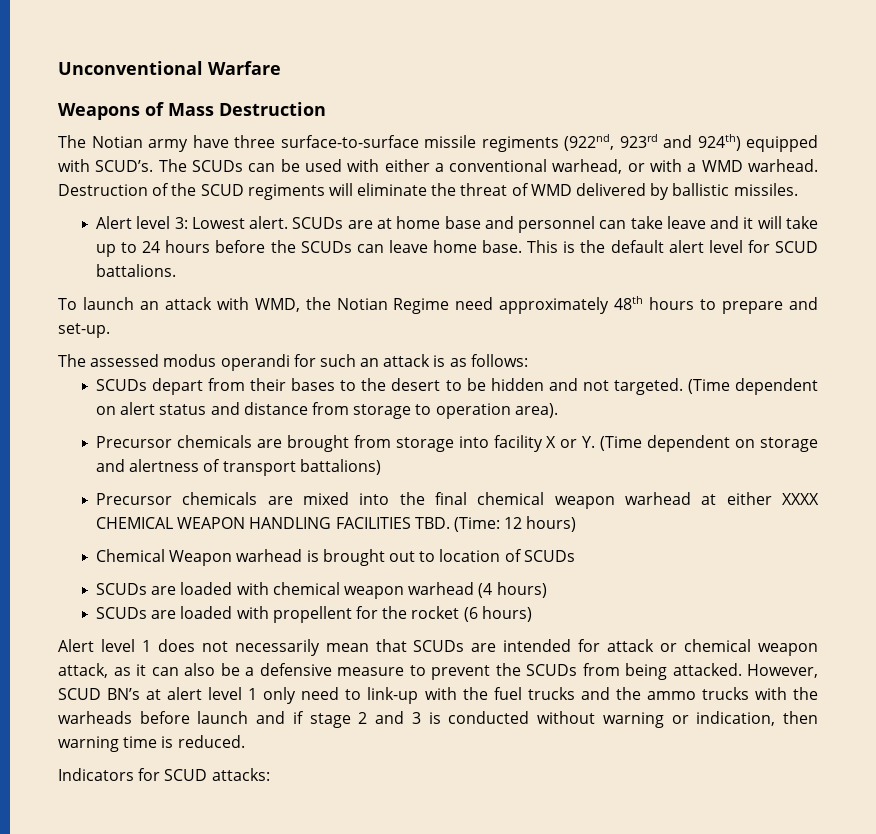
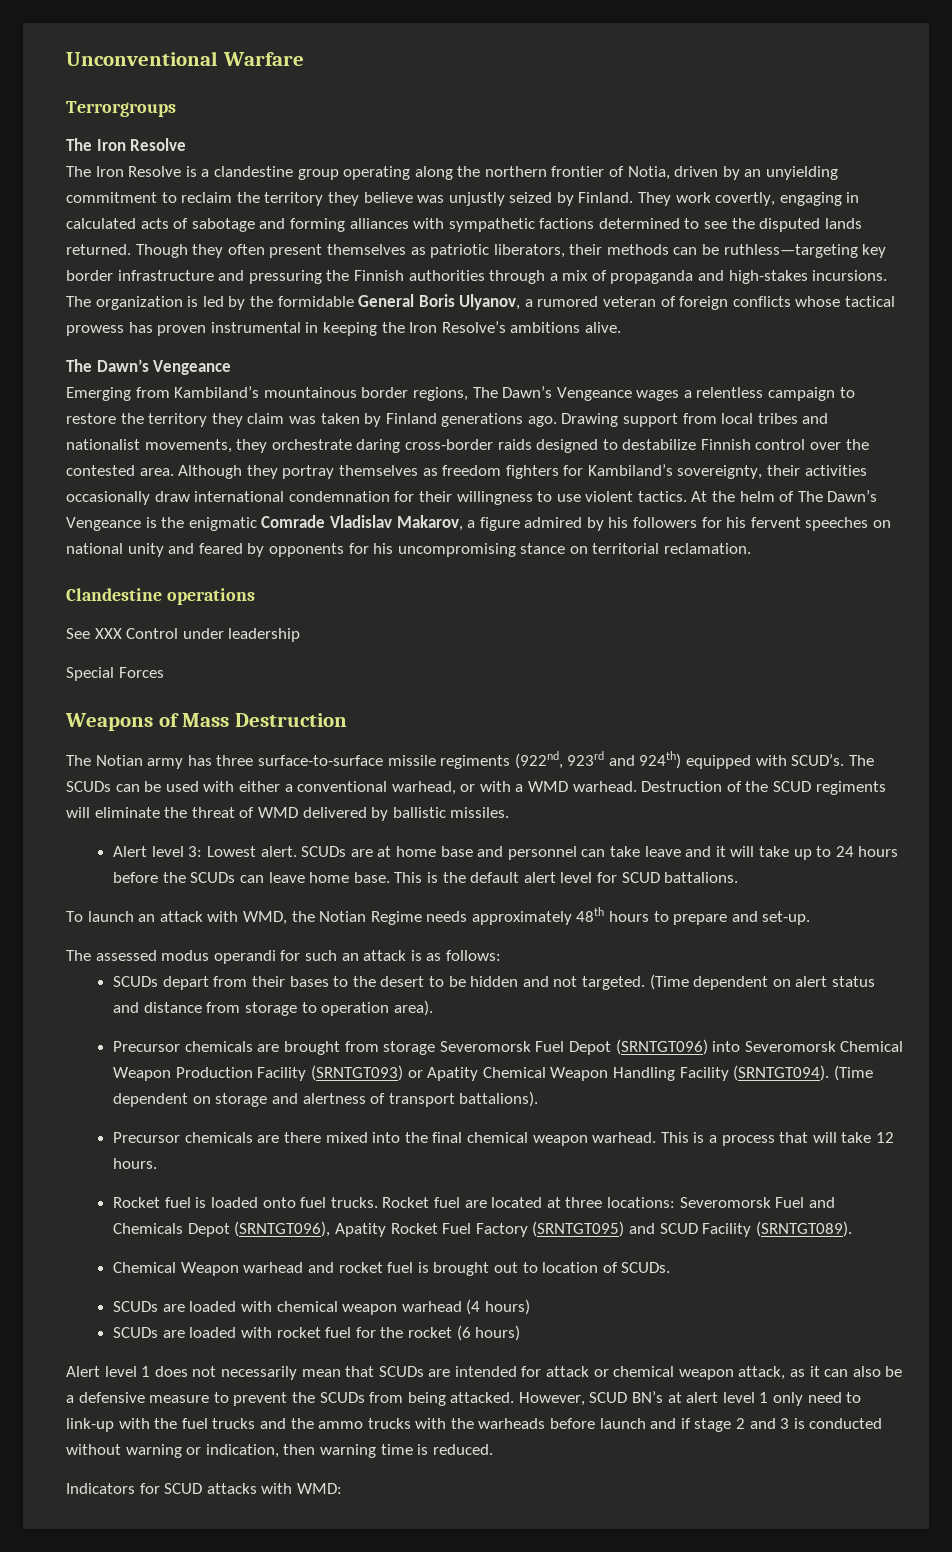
+ Terrorgroups
+ The Iron Resolve
+ The Iron Resolve is a clandestine group operating along the northern frontier of Notia, driven by an unyielding commitment to reclaim the territory they believe was unjustly seized by Finland. They work covertly, engaging in calculated acts of sabotage and forming alliances with sympathetic factions determined to see the disputed lands returned. Though they often present themselves as patriotic liberators, their methods can be ruthless—targeting key border infrastructure and pressuring the Finnish authorities through a mix of propaganda and high-stakes incursions. The organization is led by the formidable General Boris Ulyanov, a rumored veteran of foreign conflicts whose tactical prowess has proven instrumental in keeping the Iron Resolve’s ambitions alive.
+ The Dawn’s Vengeance
+ Emerging from Kambiland’s mountainous border regions, The Dawn’s Vengeance wages a relentless campaign to restore the territory they claim was taken by Finland generations ago. Drawing support from local tribes and nationalist movements, they orchestrate daring cross-border raids designed to destabilize Finnish control over the contested area. Although they portray themselves as freedom fighters for Kambiland’s sovereignty, their activities occasionally draw international condemnation for their willingness to use violent tactics. At the helm of The Dawn’s Vengeance is the enigmatic Comrade Vladislav Makarov, a figure admired by his followers for his fervent speeches on national unity and feared by opponents for his uncompromising stance on territorial reclamation.
+ Clandestine operations
+ See XXX Control under leadership
+ Special Forces
- The Notian army have three surface-to-surface missile regiments (922nd, 923rd and 924th) equipped with SCUD’s.
+ The Notian army has three surface-to-surface missile regiments (922nd, 923rd and 924th) equipped with SCUD’s.
- To launch an attack with WMD, the Notian Regime need approximately 48th hours to prepare and set-up.
+ To launch an attack with WMD, the Notian Regime needs approximately 48th hours to prepare and set-up.
- Precursor chemicals are brought from storage into facility X or Y. (Time dependent on storage and alertness of transport battalions)
- Precursor chemicals are mixed into the final chemical weapon warhead at either XXXX CHEMICAL WEAPON HANDLING FACILITIES TBD. (Time: 12 hours)
+ Precursor chemicals are brought from storage Severomorsk Fuel Depot (SRNTGT096) into Severomorsk Chemical Weapon Production Facility (SRNTGT093) or Apatity Chemical Weapon Handling Facility (SRNTGT094). (Time dependent on storage and alertness of transport battalions).
+ Precursor chemicals are there mixed into the final chemical weapon warhead. This is a process that will take 12 hours.
+ Rocket fuel is loaded onto fuel trucks. Rocket fuel are located at three locations: Severomorsk Fuel and Chemicals Depot (SRNTGT096), Apatity Rocket Fuel Factory (SRNTGT095) and SCUD Facility (SRNTGT089).
- Chemical Weapon warhead is brought out to location of SCUDs
+ Chemical Weapon warhead and rocket fuel is brought out to location of SCUDs.
- SCUDs are loaded with propellent for the rocket (6 hours)
+ SCUDs are loaded with rocket fuel for the rocket (6 hours)
- Indicators for SCUD attacks:
+ Indicators for SCUD attacks with WMD:

